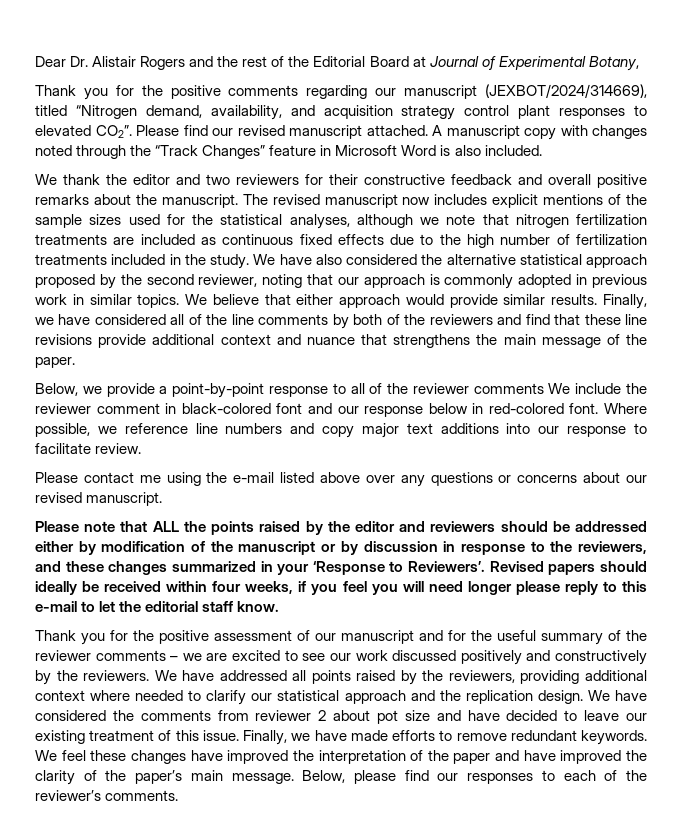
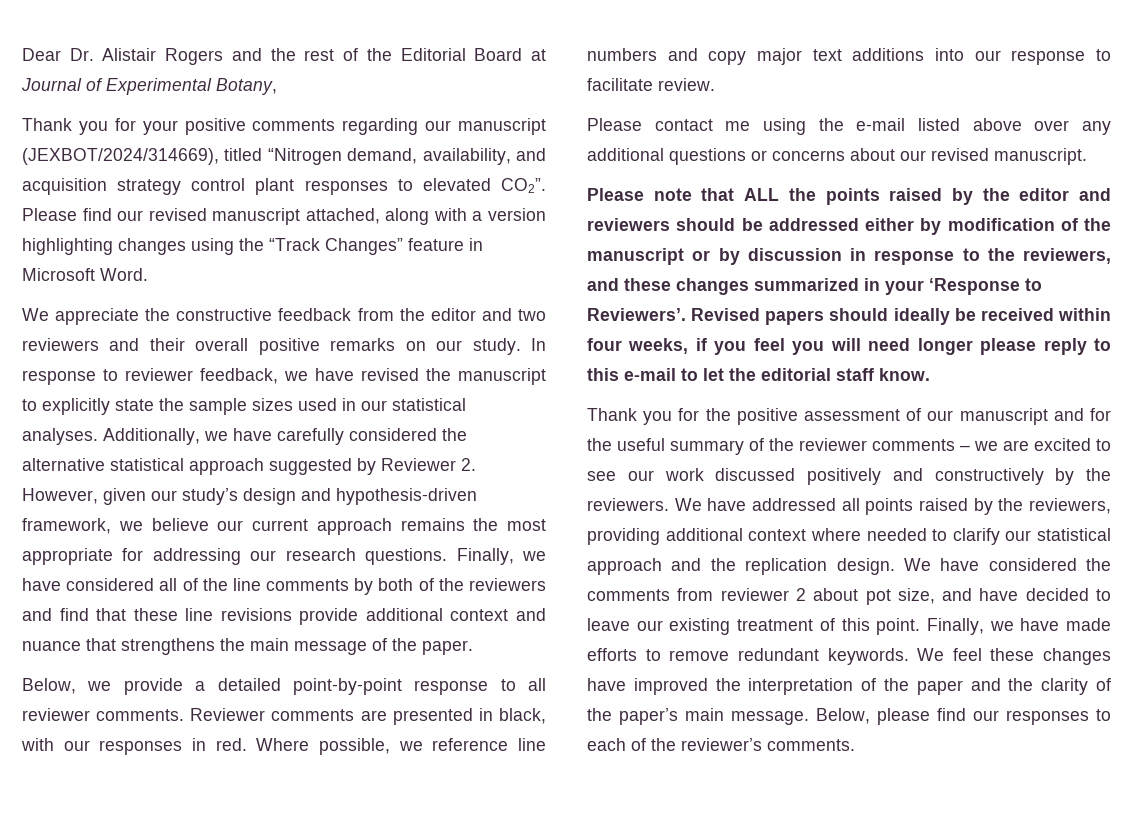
- Thank you for the positive comments regarding our manuscript (JEXBOT/2024/314669), titled “Nitrogen demand, availability, and acquisition strategy control plant responses to elevated CO2”.
+ Thank you for your positive comments regarding our manuscript (JEXBOT/2024/314669), titled “Nitrogen demand, availability, and acquisition strategy control plant responses to elevated CO2”.
- Please find our revised manuscript attached. A manuscript copy with changes noted through the “Track Changes” feature in Microsoft Word is also included.
- We thank the editor and two reviewers for their constructive feedback and overall positive remarks about the manuscript. The revised manuscript now includes explicit mentions of the sample sizes used for the statistical analyses, although we note that nitrogen fertilization treatments are included as continuous fixed effects due to the high number of fertilization treatments included in the study. We have also considered the alternative statistical approach proposed by the second reviewer, noting that our approach is commonly adopted in previous work in similar topics. We believe that either approach would provide similar results.
+ Please find our revised manuscript attached, along with a version highlighting changes using the “Track Changes” feature in Microsoft Word.
+ We appreciate the constructive feedback from the editor and two reviewers and their overall positive remarks on our study. In response to reviewer feedback, we have revised the manuscript to explicitly state the sample sizes used in our statistical analyses. Additionally, we have carefully considered the alternative statistical approach suggested by Reviewer 2. However, given our study’s design and hypothesis-driven framework, we believe our current approach remains the most appropriate for addressing our research questions.
- Below, we provide a point-by-point response to all of the reviewer comments We include the reviewer comment in black-colored font and our response below in red-colored font.
+ Below, we provide a detailed point-by-point response to all reviewer comments. Reviewer comments are presented in black, with our responses in red.
- Please contact me using the e-mail listed above over any questions or concerns about our revised manuscript.
+ Please contact me using the e-mail listed above over any additional questions or concerns about our revised manuscript.
- We have considered the comments from reviewer 2 about pot size and have decided to leave our existing treatment of this issue.
+ We have considered the comments from reviewer 2 about pot size, and have decided to leave our existing treatment of this point.
- We feel these changes have improved the interpretation of the paper and have improved the clarity of the paper’s main message.
+ We feel these changes have improved the interpretation of the paper and the clarity of the paper’s main message.

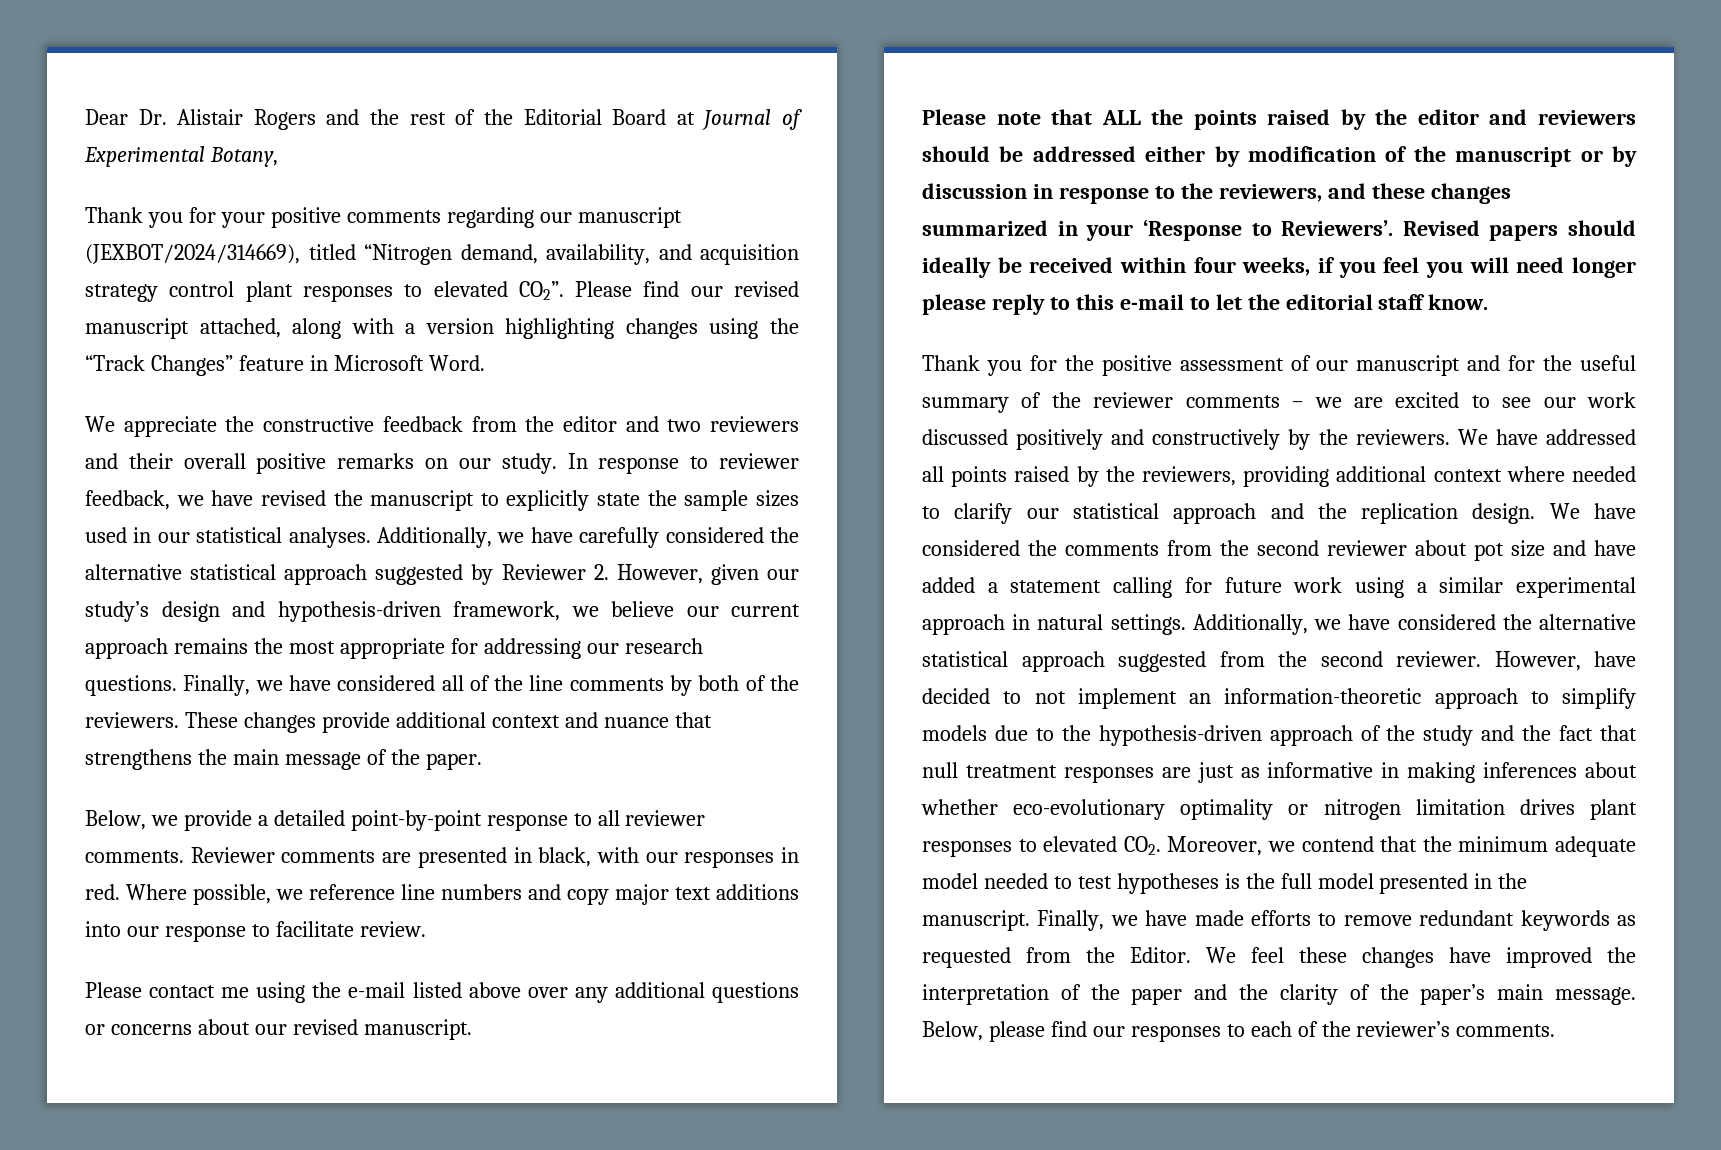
- Finally, we have considered all of the line comments by both of the reviewers and find that these line revisions provide additional context and nuance that strengthens the main message of the paper.
+ Finally, we have considered all of the line comments by both of the reviewers. These changes provide additional context and nuance that strengthens the main message of the paper.
- We have considered the comments from reviewer 2 about pot size, and have decided to leave our existing treatment of this point.
+ We have considered the comments from the second reviewer about pot size and have added a statement calling for future work using a similar experimental approach in natural settings. Additionally, we have considered the alternative statistical approach suggested from the second reviewer. However, have decided to not implement an information-theoretic approach to simplify models due to the hypothesis-driven approach of the study and the fact that null treatment responses are just as informative in making inferences about whether eco-evolutionary optimality or nitrogen limitation drives plant responses to elevated CO2. Moreover, we contend that the minimum adequate model needed to test hypotheses is the full model presented in the manuscript.
- Finally, we have made efforts to remove redundant keywords.
+ Finally, we have made efforts to remove redundant keywords as requested from the Editor.

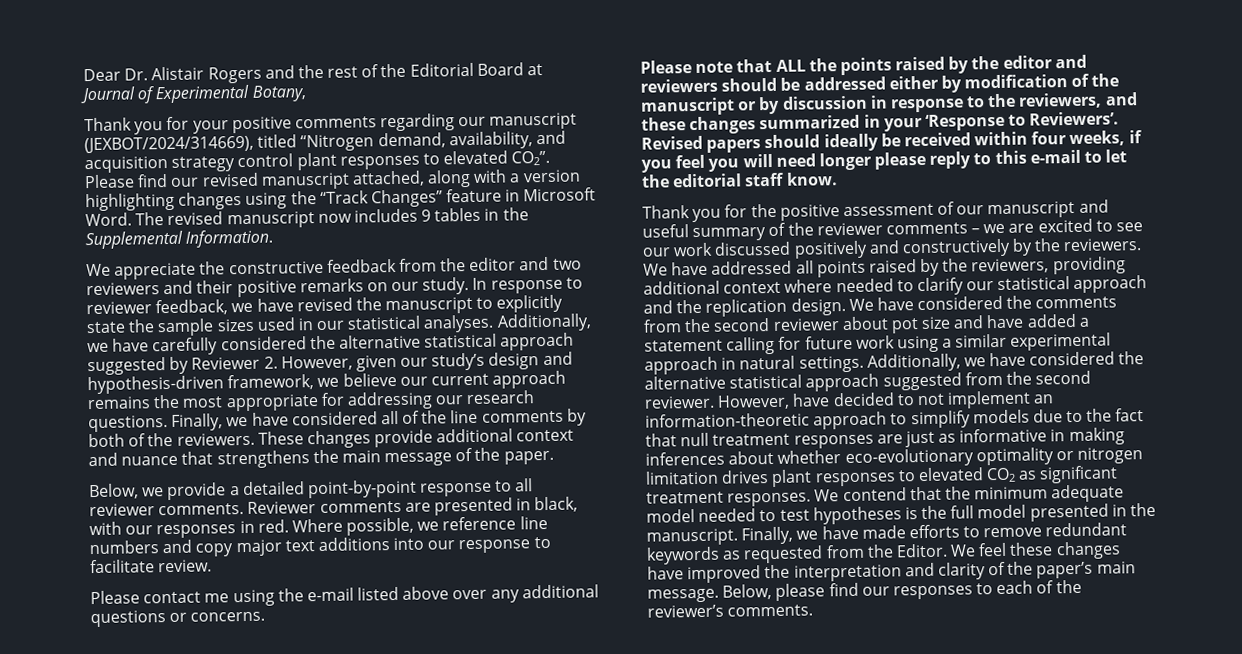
+ The revised manuscript now includes 9 tables in the Supplemental Information.
- We appreciate the constructive feedback from the editor and two reviewers and their overall positive remarks on our study.
+ We appreciate the constructive feedback from the editor and two reviewers and their positive remarks on our study.
- Please contact me using the e-mail listed above over any additional questions or concerns about our revised manuscript.
+ Please contact me using the e-mail listed above over any additional questions or concerns.
- Thank you for the positive assessment of our manuscript and for the useful summary of the reviewer comments – we are excited to see our work discussed positively and constructively by the reviewers.
+ Thank you for the positive assessment of our manuscript and useful summary of the reviewer comments – we are excited to see our work discussed positively and constructively by the reviewers.
- However, have decided to not implement an information-theoretic approach to simplify models due to the hypothesis-driven approach of the study and the fact that null treatment responses are just as informative in making inferences about whether eco-evolutionary optimality or nitrogen limitation drives plant responses to elevated CO2. Moreover, we contend that the minimum adequate model needed to test hypotheses is the full model presented in the manuscript.
+ However, have decided to not implement an information-theoretic approach to simplify models due to the fact that null treatment responses are just as informative in making inferences about whether eco-evolutionary optimality or nitrogen limitation drives plant responses to elevated CO2 as significant treatment responses. We contend that the minimum adequate model needed to test hypotheses is the full model presented in the manuscript.
- We feel these changes have improved the interpretation of the paper and the clarity of the paper’s main message.
+ We feel these changes have improved the interpretation and clarity of the paper’s main message.

